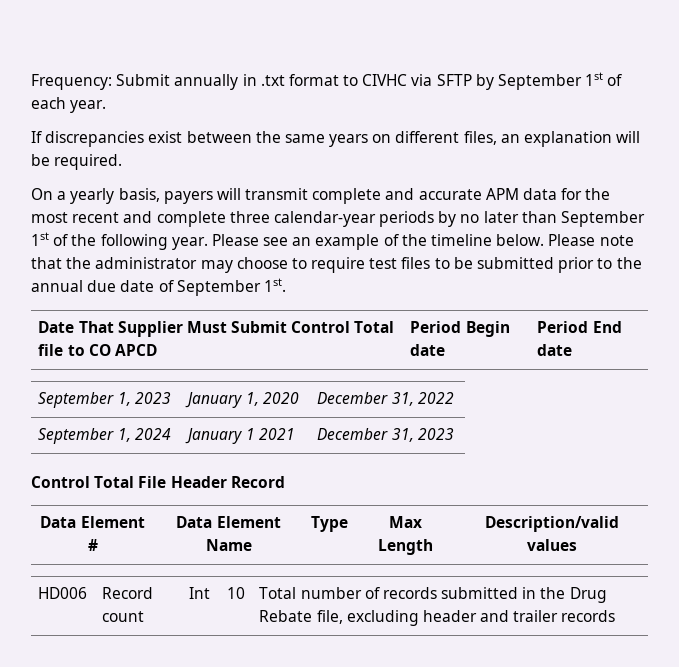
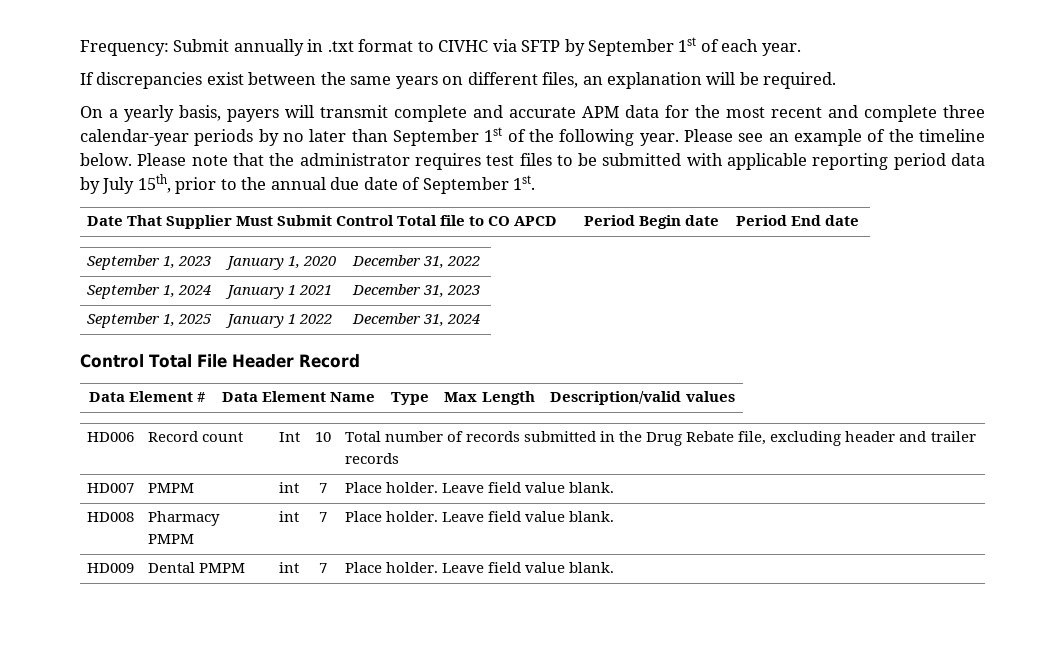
- Please note that the administrator may choose to require test files to be submitted prior to the annual due date of September 1st.
+ Please note that the administrator requires test files to be submitted with applicable reporting period data by July 15th, prior to the annual due date of September 1st.
+ September 1, 2025 | January 1 2022 | December 31, 2024
+ HD007 | PMPM | int | 7 | Place holder. Leave field value blank.
+ HD008 | Pharmacy PMPM | int | 7 | Place holder. Leave field value blank.
+ HD009 | Dental PMPM | int | 7 | Place holder. Leave field value blank.

